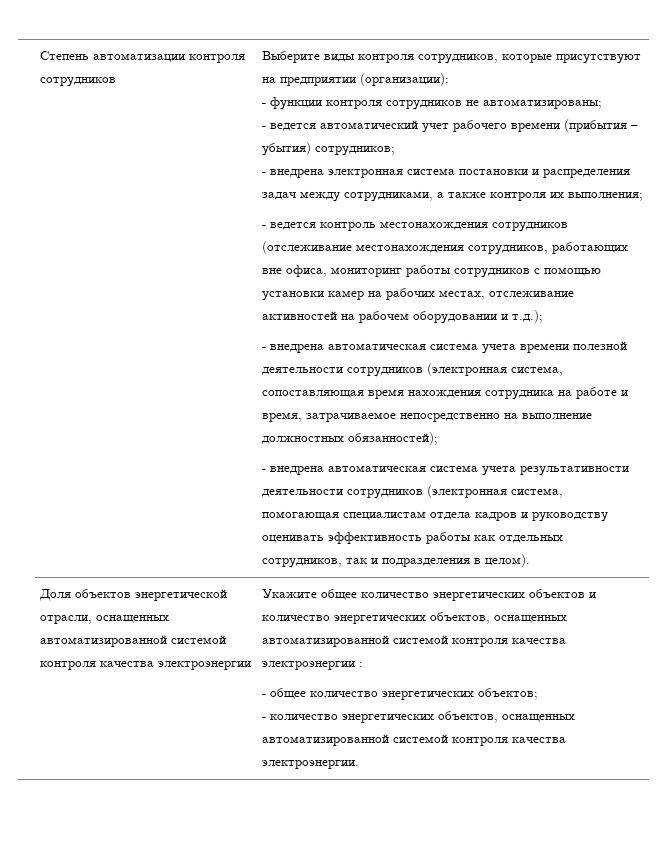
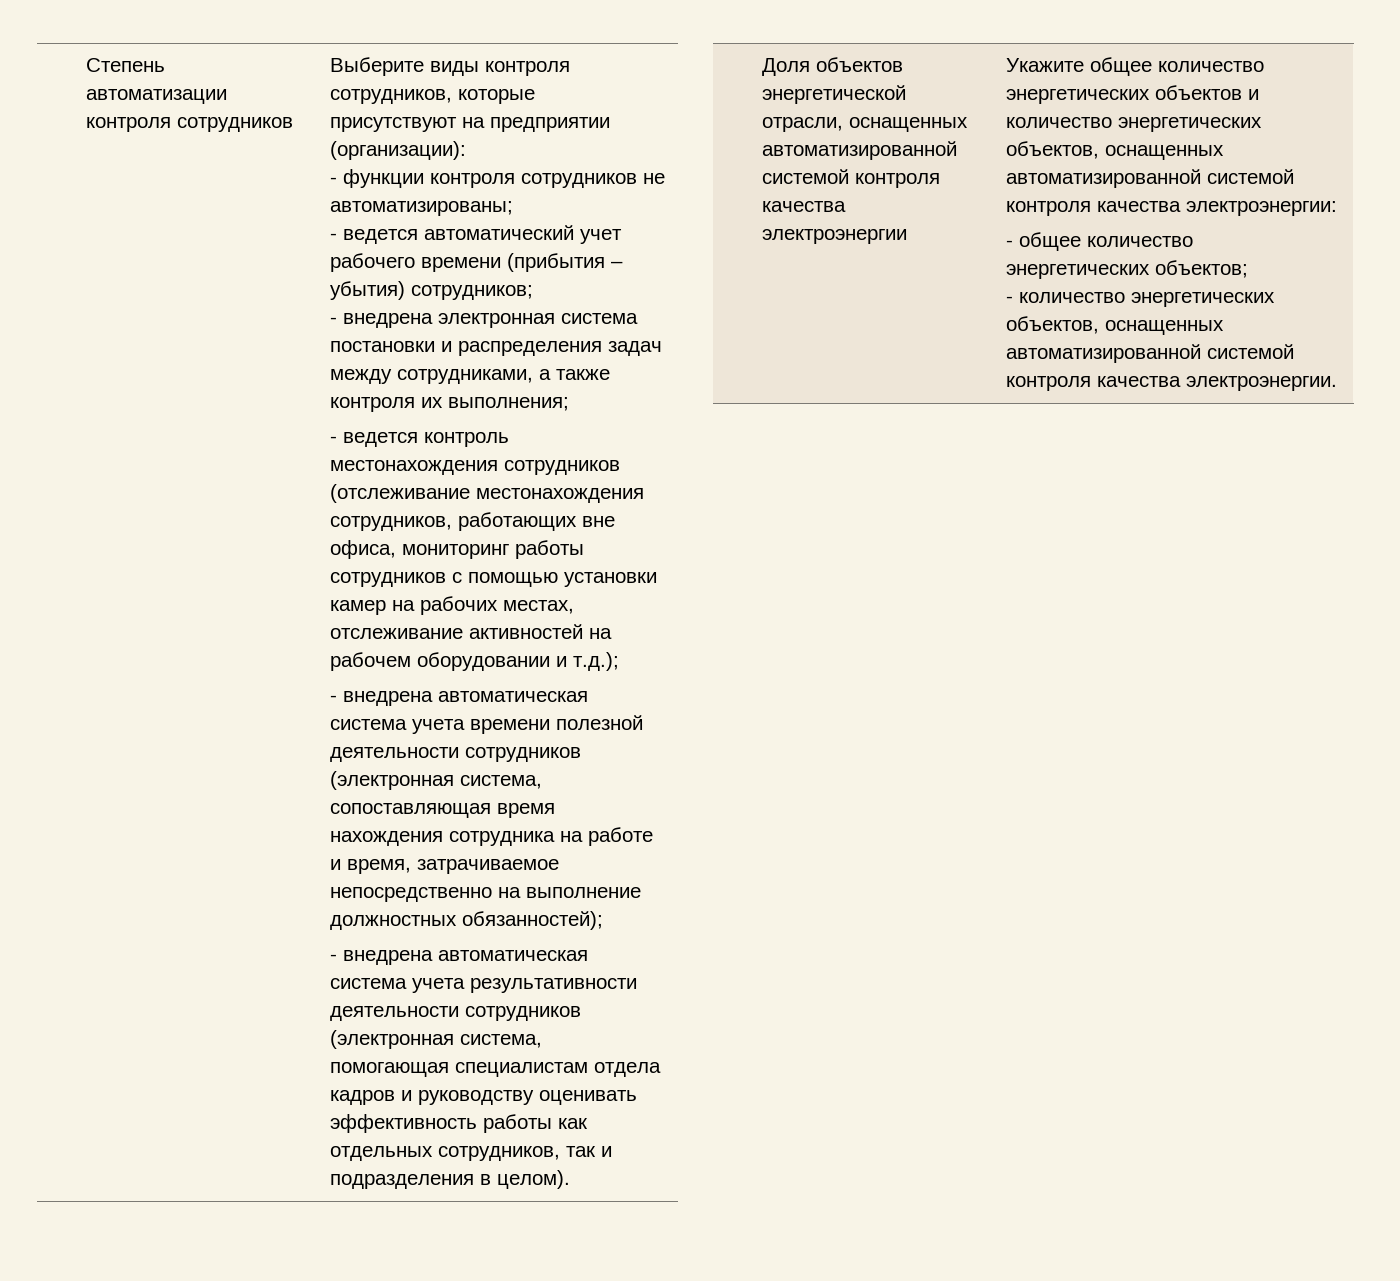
- Укажите общее количество энергетических объектов и количество энергетических объектов, оснащенных автоматизированной системой контроля качества электроэнергии :
+ Укажите общее количество энергетических объектов и количество энергетических объектов, оснащенных автоматизированной системой контроля качества электроэнергии:

